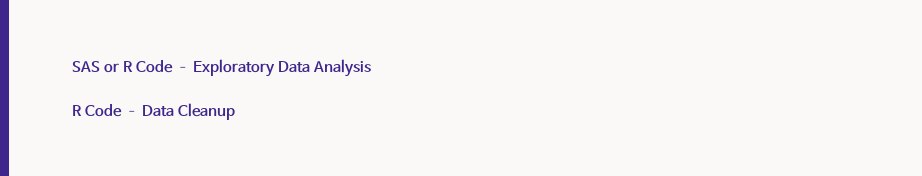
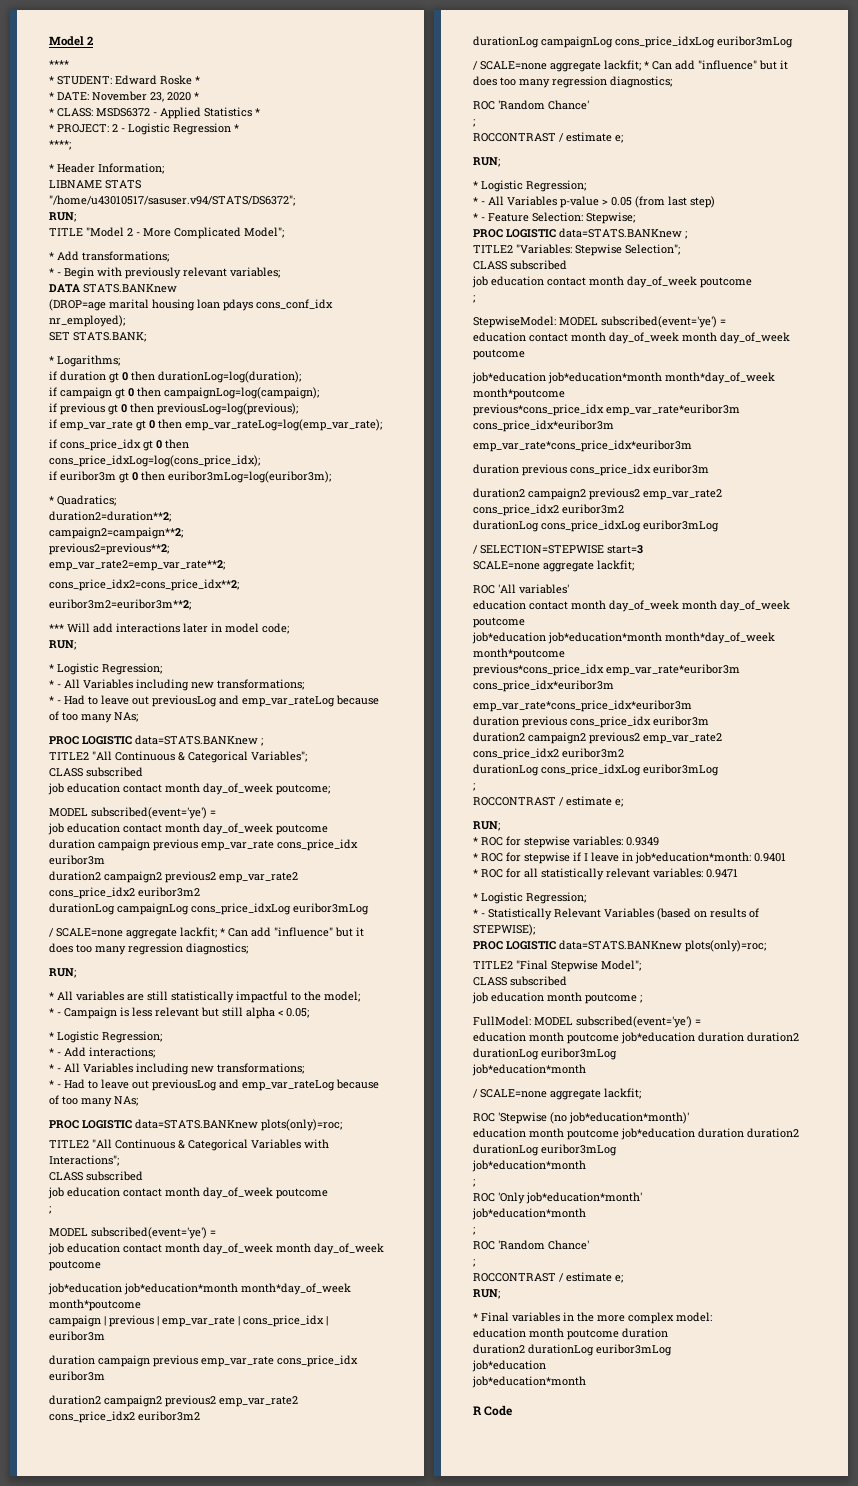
- SAS or R Code – Exploratory Data Analysis
- R Code – Data Cleanup
+ Model 2
+ ****
+ * STUDENT: Edward Roske *
+ * DATE: November 23, 2020 *
+ * CLASS: MSDS6372 - Applied Statistics *
+ * PROJECT: 2 - Logistic Regression *
+ ****;
+ * Header Information;
+ LIBNAME STATS "/home/u43010517/sasuser.v94/STATS/DS6372";
+ RUN;
+ TITLE "Model 2 - More Complicated Model";
+ * Add transformations;
+ * - Begin with previously relevant variables;
+ DATA STATS.BANKnew
+ (DROP=age marital housing loan pdays cons_conf_idx nr_employed);
+ SET STATS.BANK;
+ * Logarithms;
+ if duration gt 0 then durationLog=log(duration);
+ if campaign gt 0 then campaignLog=log(campaign);
+ if previous gt 0 then previousLog=log(previous);
+ if emp_var_rate gt 0 then emp_var_rateLog=log(emp_var_rate);
+ if cons_price_idx gt 0 then cons_price_idxLog=log(cons_price_idx);
+ if euribor3m gt 0 then euribor3mLog=log(euribor3m);
+ * Quadratics;
+ duration2=duration**2;
+ campaign2=campaign**2;
+ previous2=previous**2;
+ emp_var_rate2=emp_var_rate**2;
+ cons_price_idx2=cons_price_idx**2;
+ euribor3m2=euribor3m**2;
+ *** Will add interactions later in model code;
+ RUN;
+ * Logistic Regression;
+ * - All Variables including new transformations;
+ * - Had to leave out previousLog and emp_var_rateLog because of too many NAs;
+ PROC LOGISTIC data=STATS.BANKnew ;
+ TITLE2 "All Continuous & Categorical Variables";
+ CLASS subscribed
+ job education contact month day_of_week poutcome;
+ MODEL subscribed(event='ye') =
+ job education contact month day_of_week poutcome
+ duration campaign previous emp_var_rate cons_price_idx euribor3m
+ duration2 campaign2 previous2 emp_var_rate2 cons_price_idx2 euribor3m2
+ durationLog campaignLog cons_price_idxLog euribor3mLog
+ / SCALE=none aggregate lackfit; * Can add "influence" but it does too many regression diagnostics;
+ RUN;
+ * All variables are still statistically impactful to the model;
+ * - Campaign is less relevant but still alpha < 0.05;
+ * Logistic Regression;
+ * - Add interactions;
+ * - All Variables including new transformations;
+ * - Had to leave out previousLog and emp_var_rateLog because of too many NAs;
+ PROC LOGISTIC data=STATS.BANKnew plots(only)=roc;
+ TITLE2 "All Continuous & Categorical Variables with Interactions";
+ CLASS subscribed
+ job education contact month day_of_week poutcome
+ ;
+ MODEL subscribed(event='ye') =
+ job education contact month day_of_week month day_of_week poutcome
+ job*education job*education*month month*day_of_week month*poutcome
+ campaign | previous | emp_var_rate | cons_price_idx | euribor3m
+ duration campaign previous emp_var_rate cons_price_idx euribor3m
+ duration2 campaign2 previous2 emp_var_rate2 cons_price_idx2 euribor3m2
+ durationLog campaignLog cons_price_idxLog euribor3mLog
+ / SCALE=none aggregate lackfit; * Can add "influence" but it does too many regression diagnostics;
+ ROC 'Random Chance'
+ ;
+ ROCCONTRAST / estimate e;
+ RUN;
+ * Logistic Regression;
+ * - All Variables p-value > 0.05 (from last step)
+ * - Feature Selection: Stepwise;
+ PROC LOGISTIC data=STATS.BANKnew ;
+ TITLE2 "Variables: Stepwise Selection";
+ CLASS subscribed
+ job education contact month day_of_week poutcome
+ ;
+ StepwiseModel: MODEL subscribed(event='ye') =
+ education contact month day_of_week month day_of_week poutcome
+ job*education job*education*month month*day_of_week month*poutcome
+ previous*cons_price_idx emp_var_rate*euribor3m cons_price_idx*euribor3m
+ emp_var_rate*cons_price_idx*euribor3m
+ duration previous cons_price_idx euribor3m
+ duration2 campaign2 previous2 emp_var_rate2 cons_price_idx2 euribor3m2
+ durationLog cons_price_idxLog euribor3mLog
+ / SELECTION=STEPWISE start=3
+ SCALE=none aggregate lackfit;
+ ROC 'All variables'
+ education contact month day_of_week month day_of_week poutcome
+ job*education job*education*month month*day_of_week month*poutcome
+ previous*cons_price_idx emp_var_rate*euribor3m cons_price_idx*euribor3m
+ emp_var_rate*cons_price_idx*euribor3m
+ duration previous cons_price_idx euribor3m
+ duration2 campaign2 previous2 emp_var_rate2 cons_price_idx2 euribor3m2
+ durationLog cons_price_idxLog euribor3mLog
+ ;
+ ROCCONTRAST / estimate e;
+ RUN;
+ * ROC for stepwise variables: 0.9349
+ * ROC for stepwise if I leave in job*education*month: 0.9401
+ * ROC for all statistically relevant variables: 0.9471
+ * Logistic Regression;
+ * - Statistically Relevant Variables (based on results of STEPWISE);
+ PROC LOGISTIC data=STATS.BANKnew plots(only)=roc;
+ TITLE2 "Final Stepwise Model";
+ CLASS subscribed
+ job education month poutcome ;
+ FullModel: MODEL subscribed(event='ye') =
+ education month poutcome job*education duration duration2 durationLog euribor3mLog
+ job*education*month
+ / SCALE=none aggregate lackfit;
+ ROC 'Stepwise (no job*education*month)'
+ education month poutcome job*education duration duration2 durationLog euribor3mLog
+ job*education*month
+ ;
+ ROC 'Only job*education*month'
+ job*education*month
+ ;
+ ROC 'Random Chance'
+ ;
+ ROCCONTRAST / estimate e;
+ RUN;
+ * Final variables in the more complex model:
+ education month poutcome duration
+ duration2 durationLog euribor3mLog
+ job*education
+ job*education*month
+ R Code

